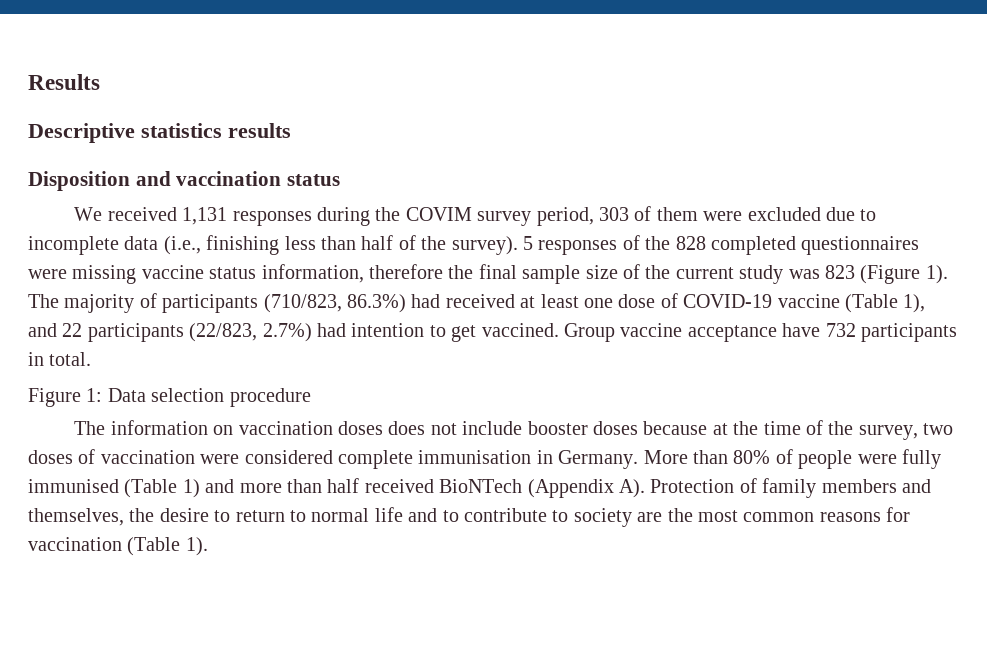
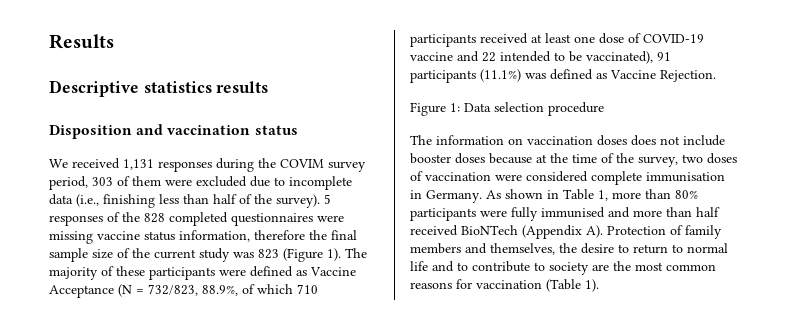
- The majority of participants (710/823, 86.3%) had received at least one dose of COVID-19 vaccine (Table 1), and 22 participants (22/823, 2.7%) had intention to get vaccined. Group vaccine acceptance have 732 participants in total.
+ The majority of these participants were defined as Vaccine Acceptance (N = 732/823, 88.9%, of which 710 participants received at least one dose of COVID-19 vaccine and 22 intended to be vaccinated), 91 participants (11.1%) was defined as Vaccine Rejection.
- More than 80% of people were fully immunised (Table 1) and more than half received BioNTech (Appendix A). Protection of family members and themselves, the desire to return to normal life and to contribute to society are the most common reasons for vaccination (Table 1).
+ As shown in Table 1, more than 80% participants were fully immunised and more than half received BioNTech (Appendix A). Protection of family members and themselves, the desire to return to normal life and to contribute to society are the most common reasons for vaccination (Table 1).

